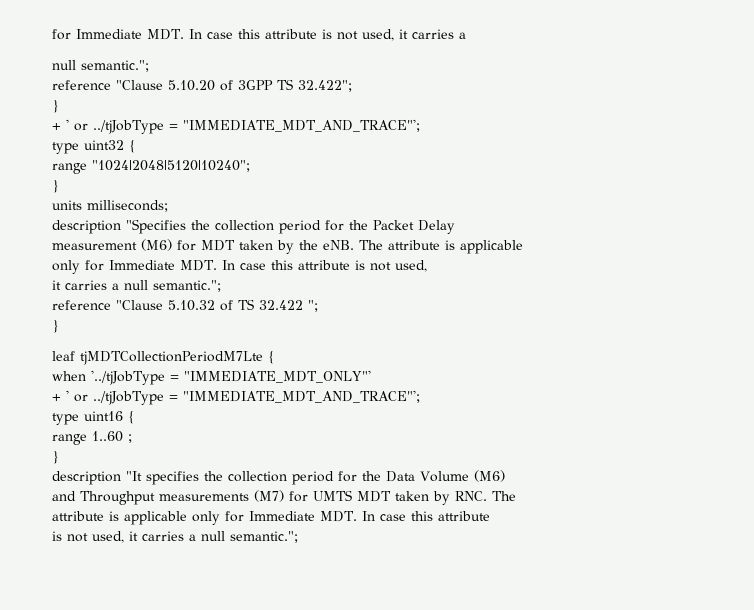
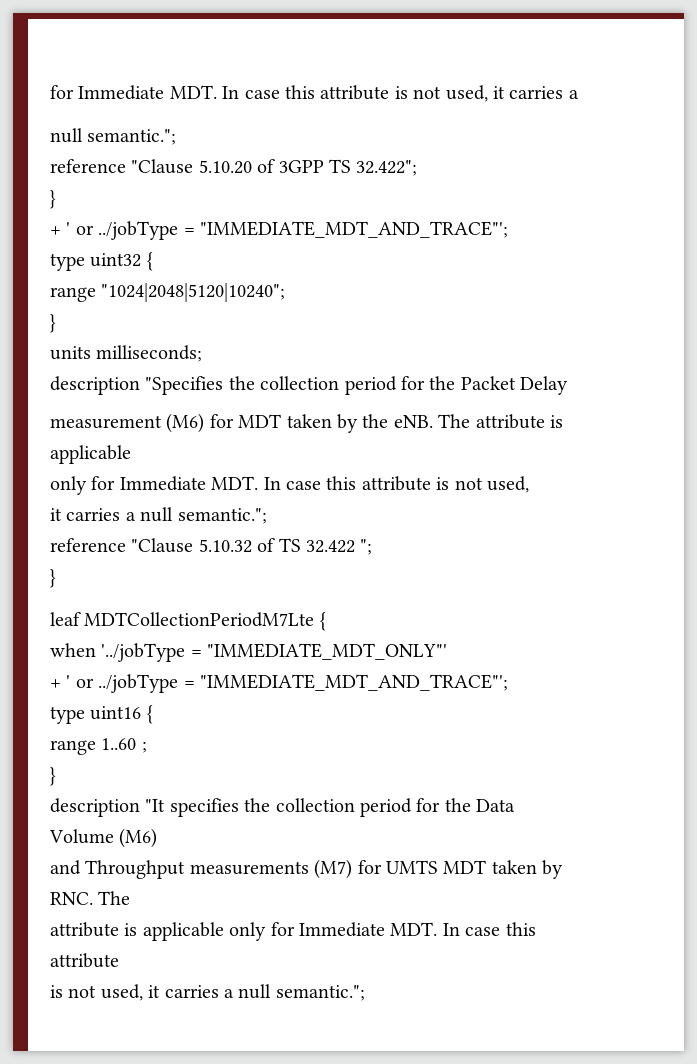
  reference "Clause 5.10.20 of 3GPP TS 32.422";
  }
- + ' or ../tjJobType = "IMMEDIATE_MDT_AND_TRACE"';
+ + ' or ../jobType = "IMMEDIATE_MDT_AND_TRACE"';
- leaf tjMDTCollectionPeriodM7Lte {
+ leaf MDTCollectionPeriodM7Lte {
- when '../tjJobType = "IMMEDIATE_MDT_ONLY"'
- + ' or ../tjJobType = "IMMEDIATE_MDT_AND_TRACE"';
+ when '../jobType = "IMMEDIATE_MDT_ONLY"'
+ + ' or ../jobType = "IMMEDIATE_MDT_AND_TRACE"';

